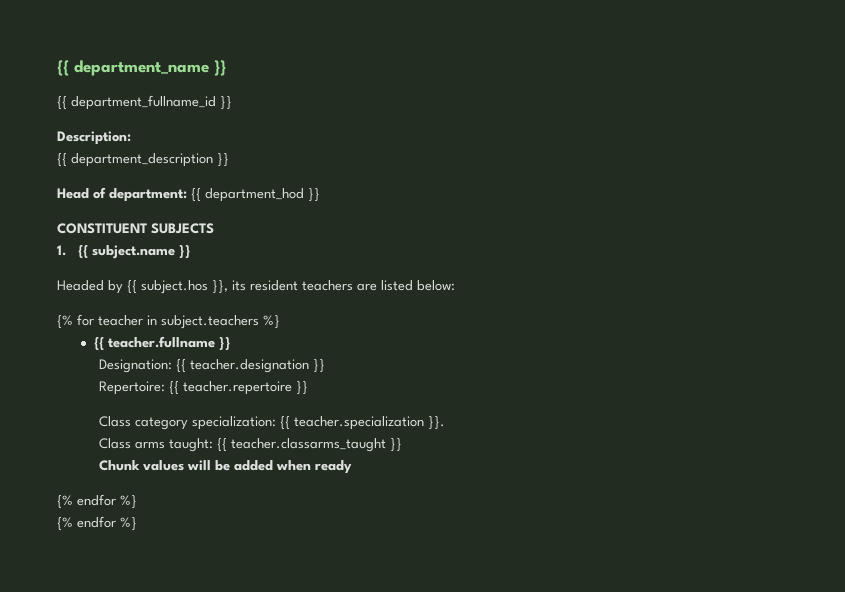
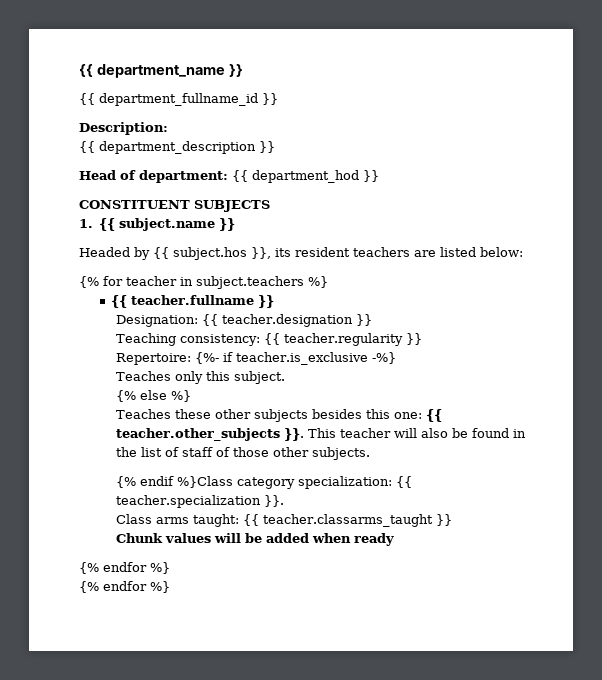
- Repertoire: {{ teacher.repertoire }}
- Class category specialization: {{ teacher.specialization }}.
+ Teaching consistency: {{ teacher.regularity }}
+ Repertoire: {%- if teacher.is_exclusive -%}
+ Teaches only this subject.
+ {% else %}
+ Teaches these other subjects besides this one: {{ teacher.other_subjects }}. This teacher will also be found in the list of staff of those other subjects.
+ {% endif %}Class category specialization: {{ teacher.specialization }}.

